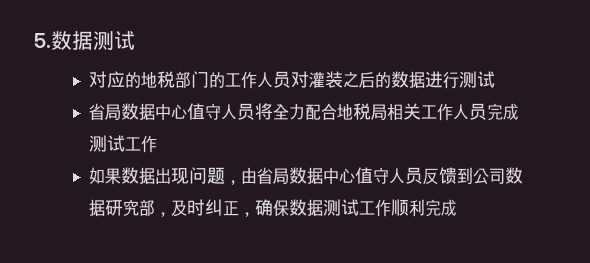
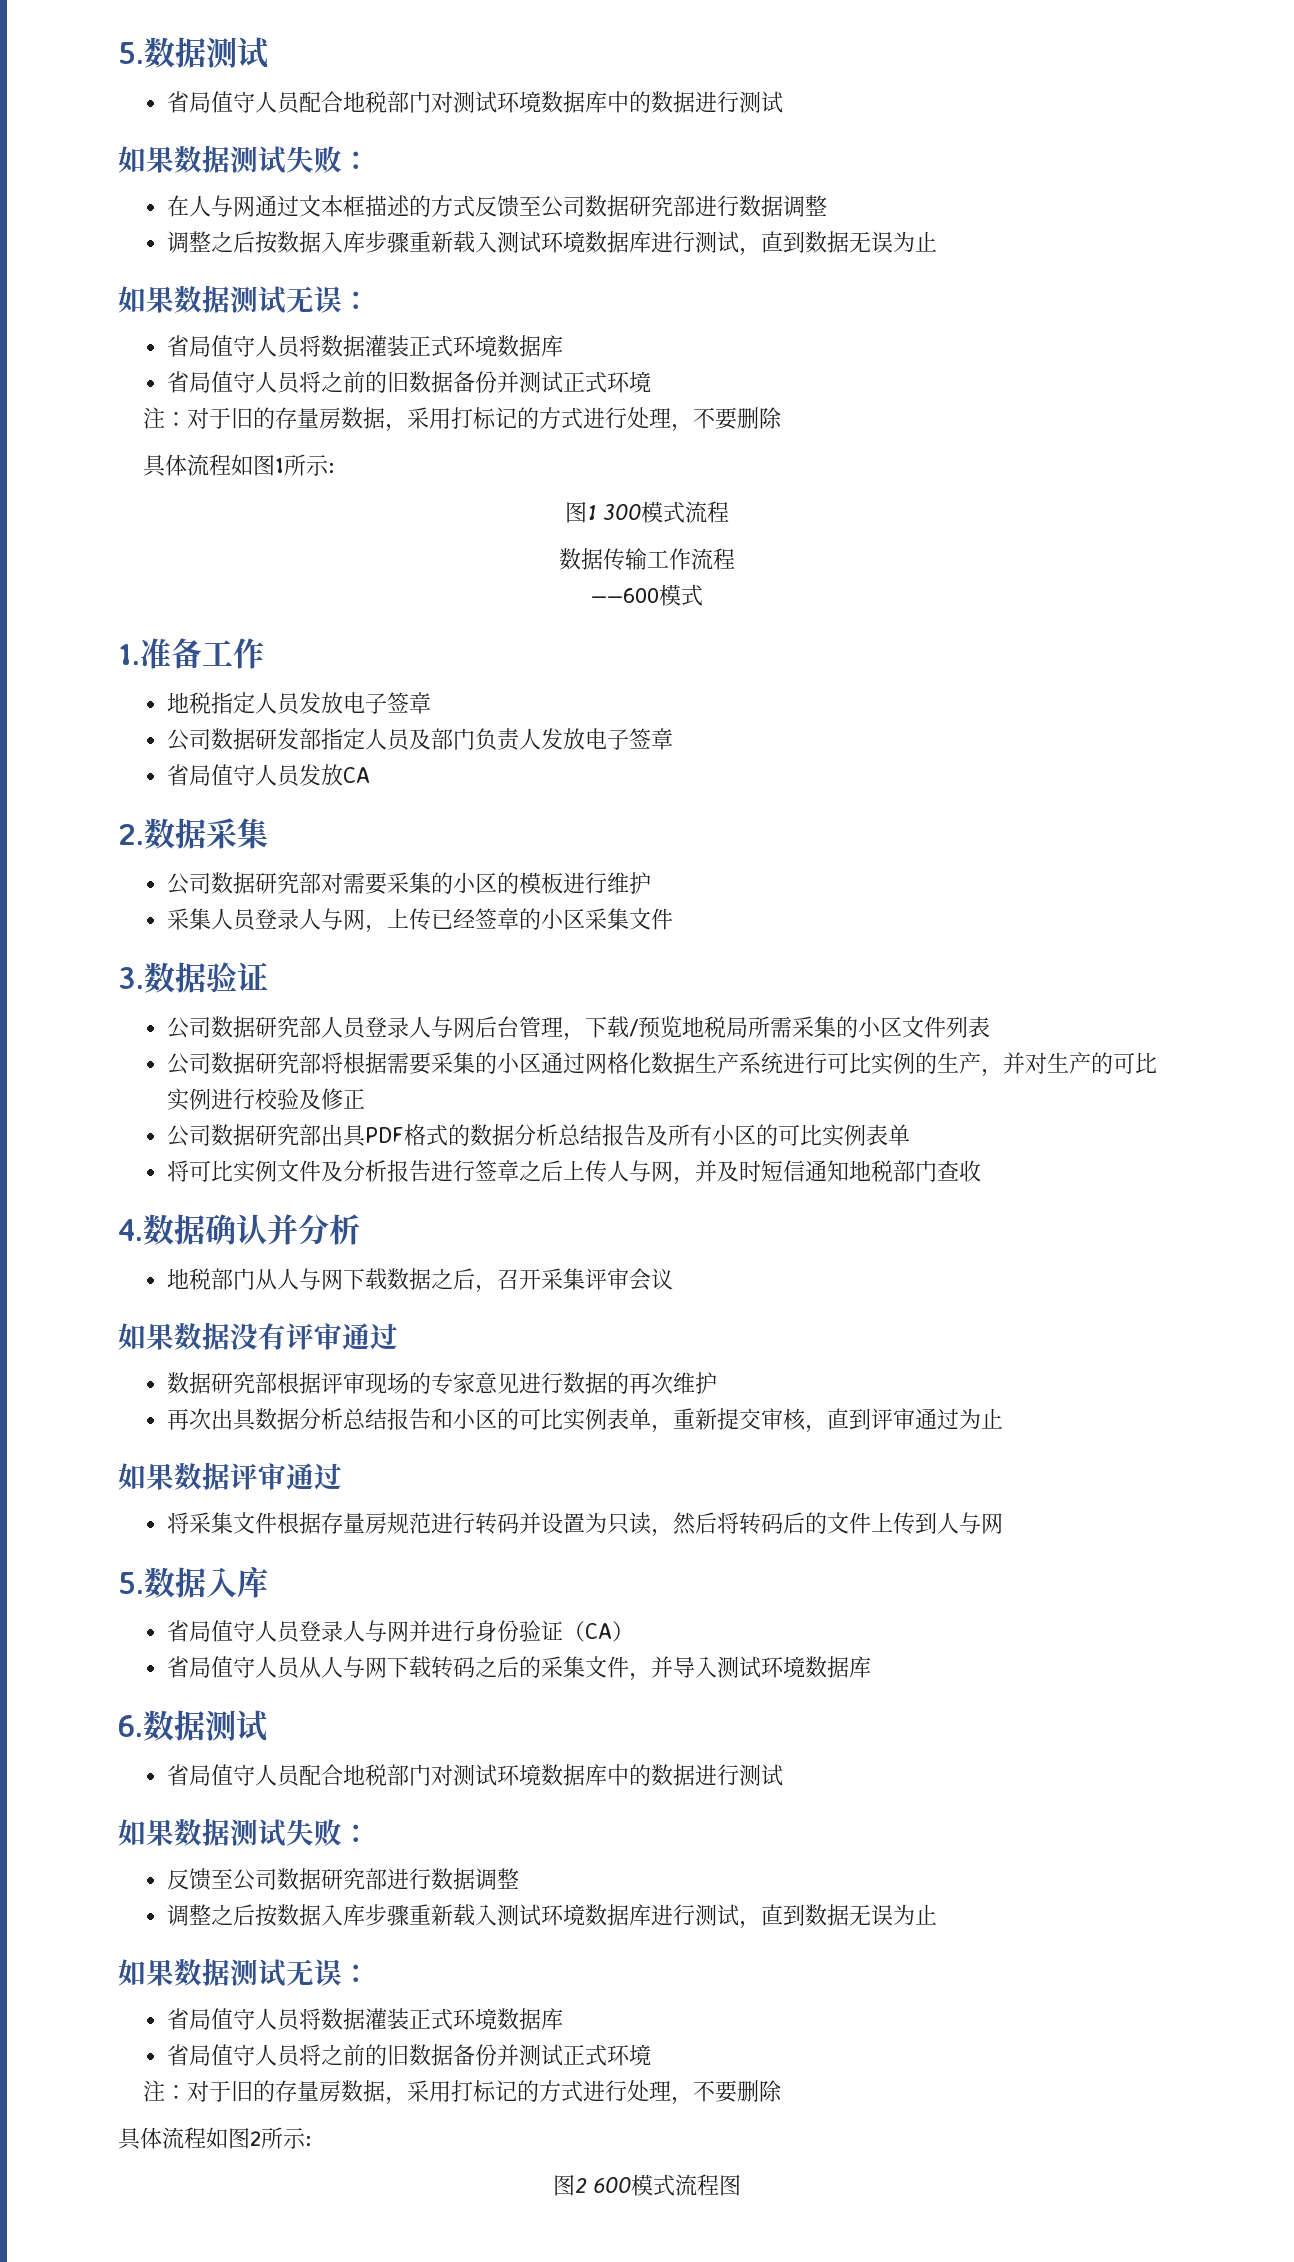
  5.数据测试
- 对应的地税部门的工作人员对灌装之后的数据进行测试
- 省局数据中心值守人员将全力配合地税局相关工作人员完成测试工作
- 如果数据出现问题，由省局数据中心值守人员反馈到公司数据研究部，及时纠正，确保数据测试工作顺利完成
+ 省局值守人员配合地税部门对测试环境数据库中的数据进行测试
+ 如果数据测试失败：
+ 在人与网通过文本框描述的方式反馈至公司数据研究部进行数据调整
+ 调整之后按数据入库步骤重新载入测试环境数据库进行测试，直到数据无误为止
+ 如果数据测试无误：
+ 省局值守人员将数据灌装正式环境数据库
+ 省局值守人员将之前的旧数据备份并测试正式环境
+ 注：对于旧的存量房数据，采用打标记的方式进行处理，不要删除
+ 具体流程如图1所示:
+ 图1 300模式流程
+ 数据传输工作流程
+ ——600模式
+ 1.准备工作
+ 地税指定人员发放电子签章
+ 公司数据研发部指定人员及部门负责人发放电子签章
+ 省局值守人员发放CA
+ 2.数据采集
+ 公司数据研究部对需要采集的小区的模板进行维护
+ 采集人员登录人与网，上传已经签章的小区采集文件
+ 3.数据验证
+ 公司数据研究部人员登录人与网后台管理，下载/预览地税局所需采集的小区文件列表
+ 公司数据研究部将根据需要采集的小区通过网格化数据生产系统进行可比实例的生产，并对生产的可比实例进行校验及修正
+ 公司数据研究部出具PDF格式的数据分析总结报告及所有小区的可比实例表单
+ 将可比实例文件及分析报告进行签章之后上传人与网，并及时短信通知地税部门查收
+ 4.数据确认并分析
+ 地税部门从人与网下载数据之后，召开采集评审会议
+ 如果数据没有评审通过
+ 数据研究部根据评审现场的专家意见进行数据的再次维护
+ 再次出具数据分析总结报告和小区的可比实例表单，重新提交审核，直到评审通过为止
+ 如果数据评审通过
+ 将采集文件根据存量房规范进行转码并设置为只读，然后将转码后的文件上传到人与网
+ 5.数据入库
+ 省局值守人员登录人与网并进行身份验证（CA）
+ 省局值守人员从人与网下载转码之后的采集文件，并导入测试环境数据库
+ 6.数据测试
+ 省局值守人员配合地税部门对测试环境数据库中的数据进行测试
+ 如果数据测试失败：
+ 反馈至公司数据研究部进行数据调整
+ 调整之后按数据入库步骤重新载入测试环境数据库进行测试，直到数据无误为止
+ 如果数据测试无误：
+ 省局值守人员将数据灌装正式环境数据库
+ 省局值守人员将之前的旧数据备份并测试正式环境
+ 注：对于旧的存量房数据，采用打标记的方式进行处理，不要删除
+ 具体流程如图2所示:
+ 图2 600模式流程图

